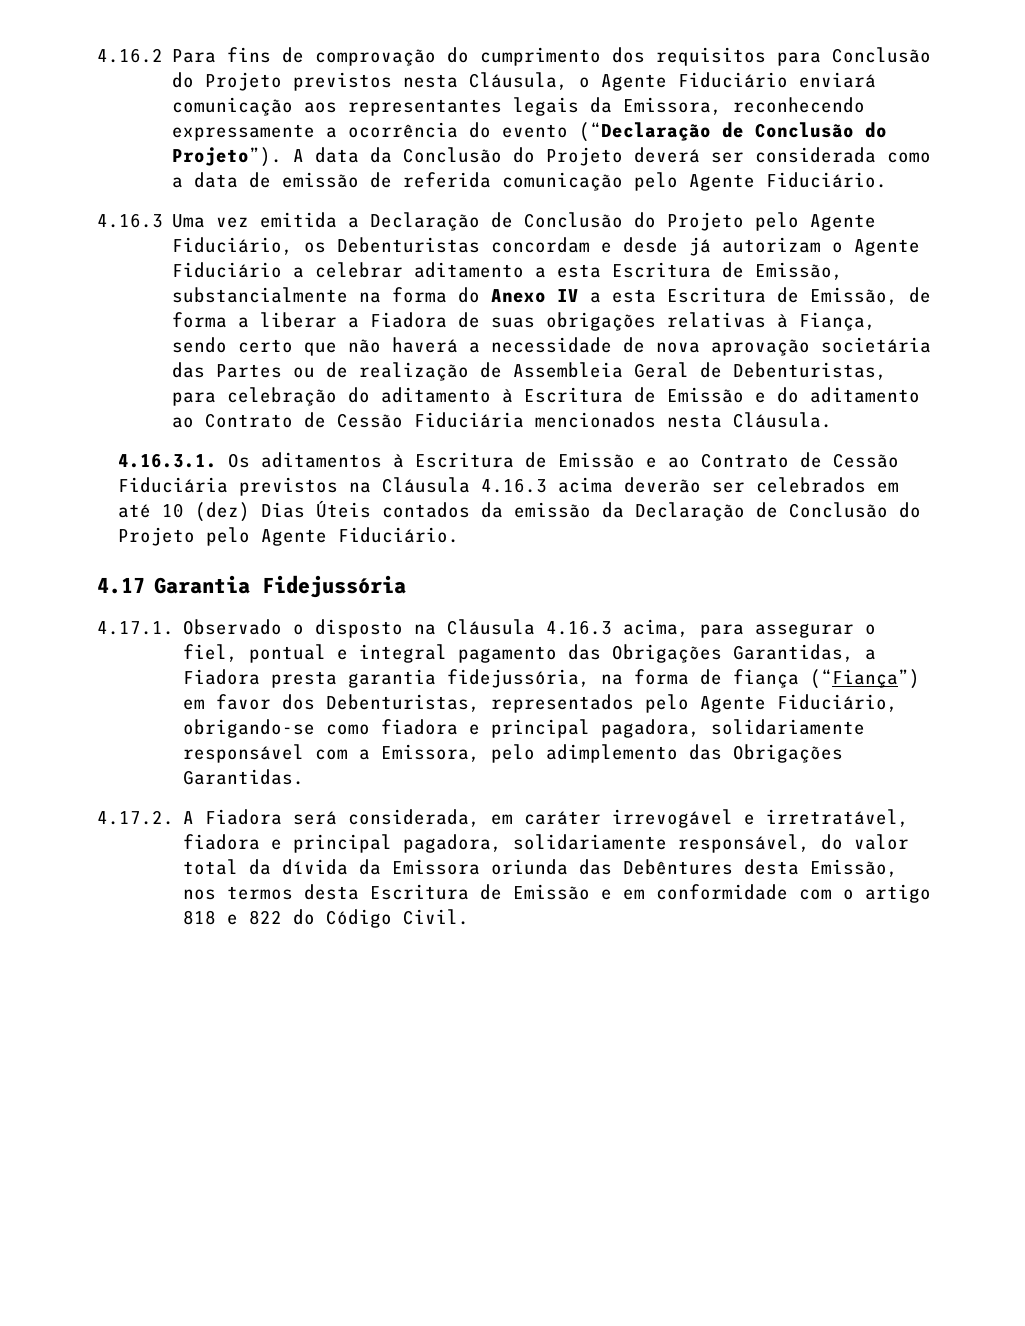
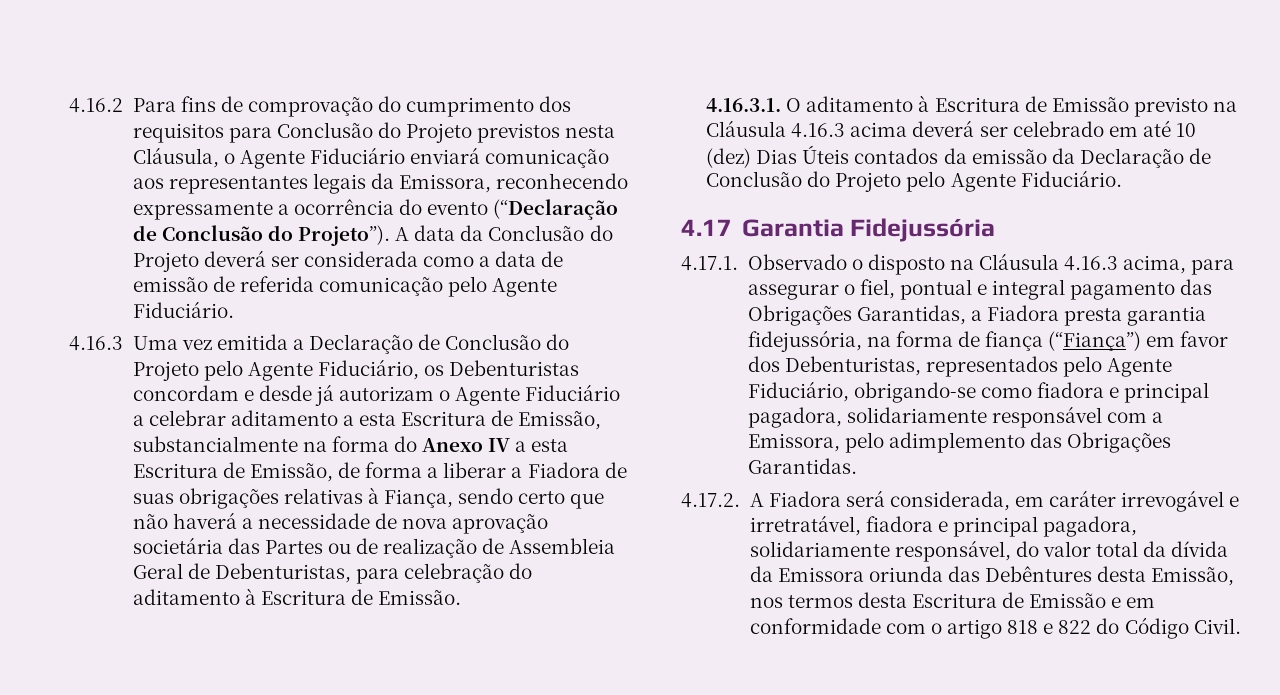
- 4.16.3 Uma vez emitida a Declaração de Conclusão do Projeto pelo Agente Fiduciário, os Debenturistas concordam e desde já autorizam o Agente Fiduciário a celebrar aditamento a esta Escritura de Emissão, substancialmente na forma do Anexo IV a esta Escritura de Emissão, de forma a liberar a Fiadora de suas obrigações relativas à Fiança, sendo certo que não haverá a necessidade de nova aprovação societária das Partes ou de realização de Assembleia Geral de Debenturistas, para celebração do aditamento à Escritura de Emissão e do aditamento ao Contrato de Cessão Fiduciária mencionados nesta Cláusula.
+ 4.16.3 Uma vez emitida a Declaração de Conclusão do Projeto pelo Agente Fiduciário, os Debenturistas concordam e desde já autorizam o Agente Fiduciário a celebrar aditamento a esta Escritura de Emissão, substancialmente na forma do Anexo IV a esta Escritura de Emissão, de forma a liberar a Fiadora de suas obrigações relativas à Fiança, sendo certo que não haverá a necessidade de nova aprovação societária das Partes ou de realização de Assembleia Geral de Debenturistas, para celebração do aditamento à Escritura de Emissão.
- 4.16.3.1. Os aditamentos à Escritura de Emissão e ao Contrato de Cessão Fiduciária previstos na Cláusula 4.16.3 acima deverão ser celebrados em até 10 (dez) Dias Úteis contados da emissão da Declaração de Conclusão do Projeto pelo Agente Fiduciário.
+ 4.16.3.1. O aditamento à Escritura de Emissão previsto na Cláusula 4.16.3 acima deverá ser celebrado em até 10 (dez) Dias Úteis contados da emissão da Declaração de Conclusão do Projeto pelo Agente Fiduciário.

